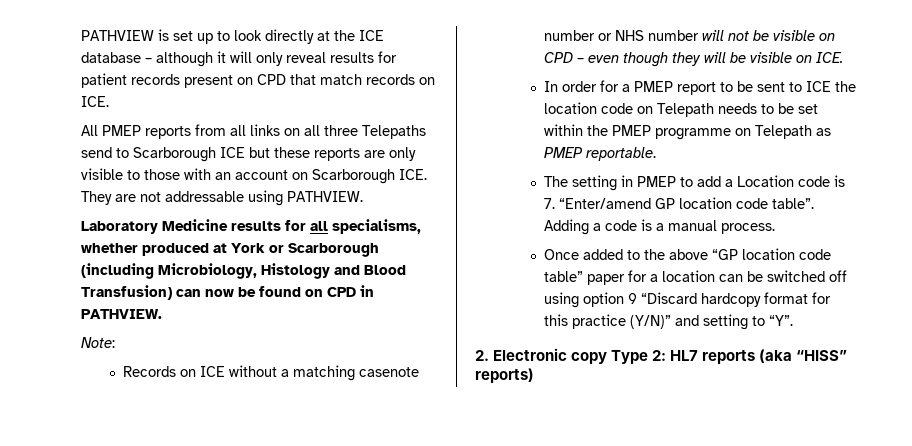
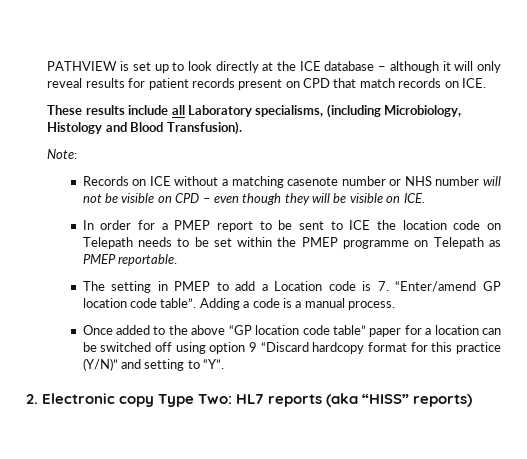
- All PMEP reports from all links on all three Telepaths send to Scarborough ICE but these reports are only visible to those with an account on Scarborough ICE. They are not addressable using PATHVIEW.
- Laboratory Medicine results for all specialisms, whether produced at York or Scarborough (including Microbiology, Histology and Blood Transfusion) can now be found on CPD in PATHVIEW.
+ These results include all Laboratory specialisms, (including Microbiology, Histology and Blood Transfusion).
- 2. Electronic copy Type 2: HL7 reports (aka “HISS” reports)
+ 2. Electronic copy Type Two: HL7 reports (aka “HISS” reports)

